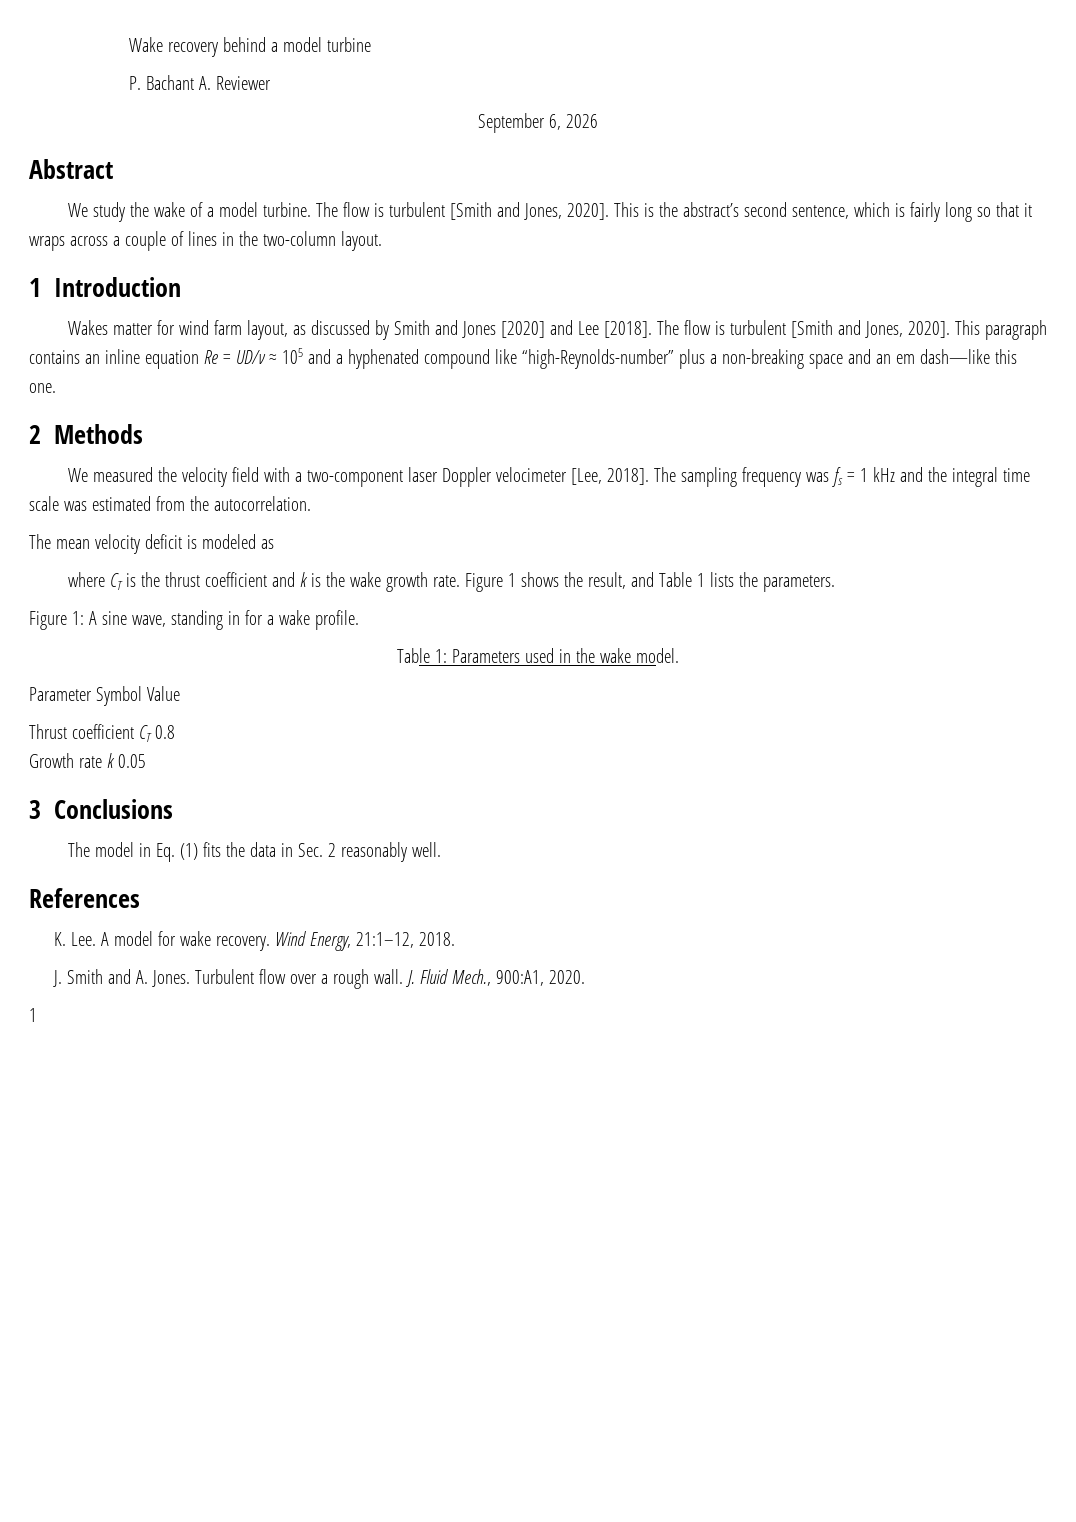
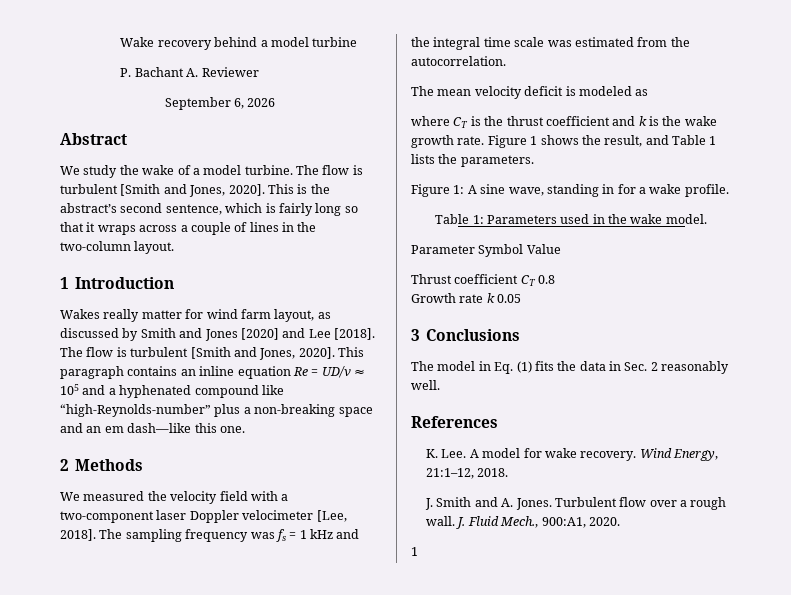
- Wakes matter for wind farm layout, as discussed by Smith and Jones [2020] and Lee [2018].
+ Wakes really matter for wind farm layout, as discussed by Smith and Jones [2020] and Lee [2018].

